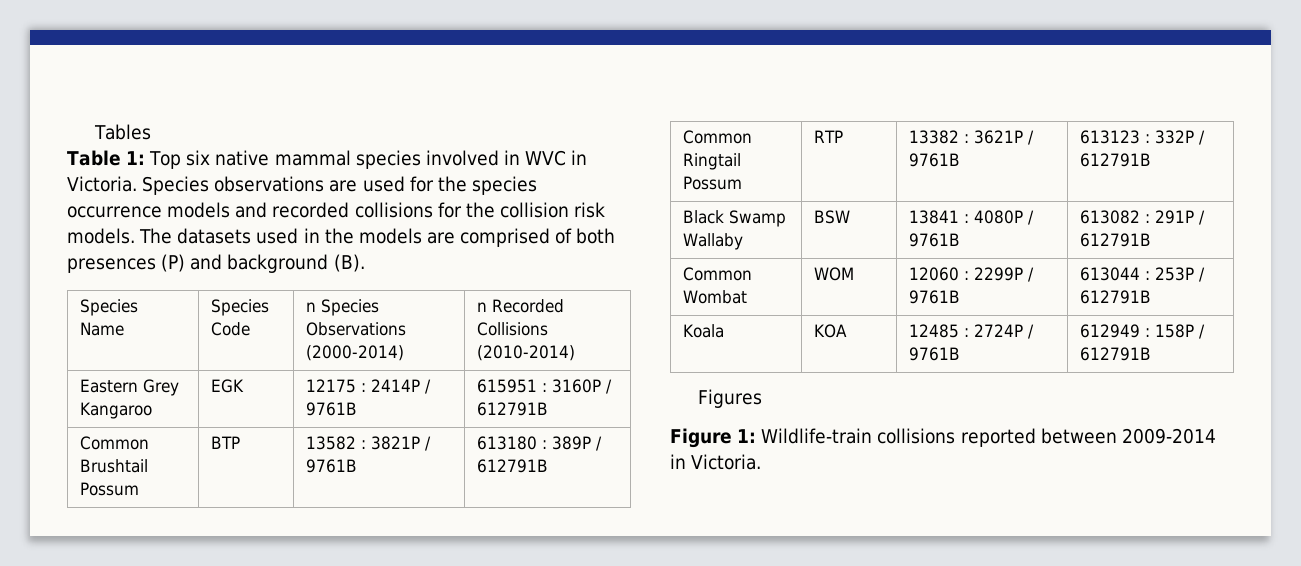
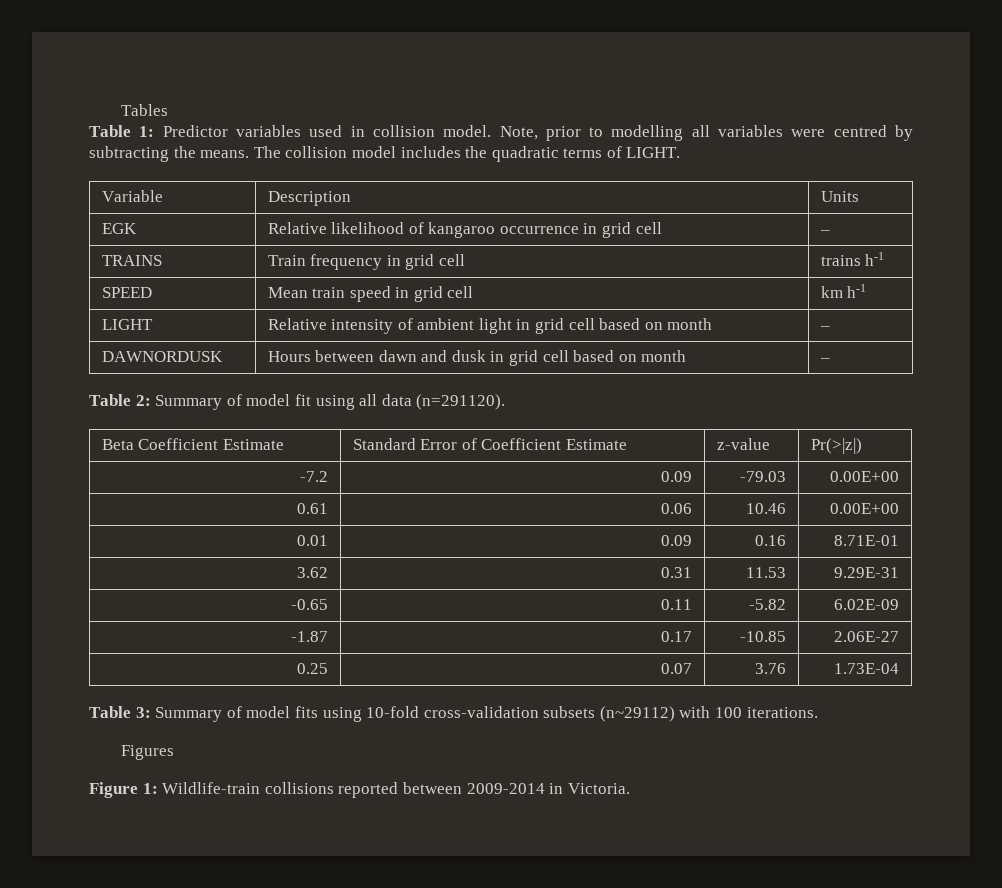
- Table 1: Top six native mammal species involved in WVC in Victoria. Species observations are used for the species occurrence models and recorded collisions for the collision risk models. The datasets used in the models are comprised of both presences (P) and background (B).
- Species Name | Species Code | n Species Observations (2000-2014) | n Recorded Collisions (2010-2014)
- Eastern Grey Kangaroo | EGK | 12175 : 2414P / 9761B | 615951 : 3160P / 612791B
- Common Brushtail Possum | BTP | 13582 : 3821P / 9761B | 613180 : 389P / 612791B
- Common Ringtail Possum | RTP | 13382 : 3621P / 9761B | 613123 : 332P / 612791B
- Black Swamp Wallaby | BSW | 13841 : 4080P / 9761B | 613082 : 291P / 612791B
- Common Wombat | WOM | 12060 : 2299P / 9761B | 613044 : 253P / 612791B
- Koala | KOA | 12485 : 2724P / 9761B | 612949 : 158P / 612791B
+ Table 1: Predictor variables used in collision model. Note, prior to modelling all variables were centred by subtracting the means. The collision model includes the quadratic terms of LIGHT.
+ Variable | Description | Units
+ EGK | Relative likelihood of kangaroo occurrence in grid cell | –
+ TRAINS | Train frequency in grid cell | trains h-1
+ SPEED | Mean train speed in grid cell | km h-1
+ LIGHT | Relative intensity of ambient light in grid cell based on month | –
+ DAWNORDUSK | Hours between dawn and dusk in grid cell based on month | –
+ Table 2: Summary of model fit using all data (n=291120).
+ Beta Coefficient Estimate | Standard Error of Coefficient Estimate | z-value | Pr(>|z|)
+ -7.2 | 0.09 | -79.03 | 0.00E+00
+ 0.61 | 0.06 | 10.46 | 0.00E+00
+ 0.01 | 0.09 | 0.16 | 8.71E-01
+ 3.62 | 0.31 | 11.53 | 9.29E-31
+ -0.65 | 0.11 | -5.82 | 6.02E-09
+ -1.87 | 0.17 | -10.85 | 2.06E-27
+ 0.25 | 0.07 | 3.76 | 1.73E-04
+ Table 3: Summary of model fits using 10-fold cross-validation subsets (n~29112) with 100 iterations.

